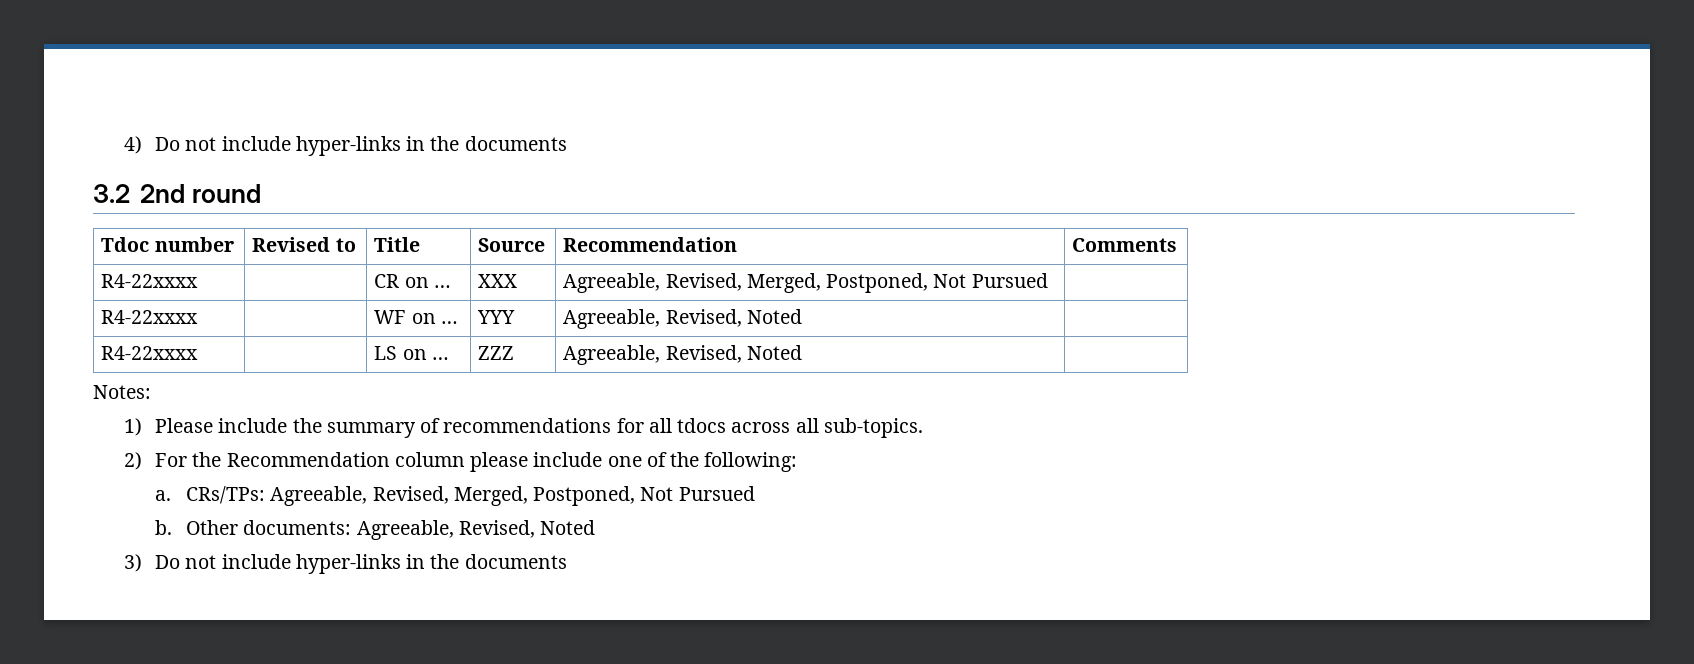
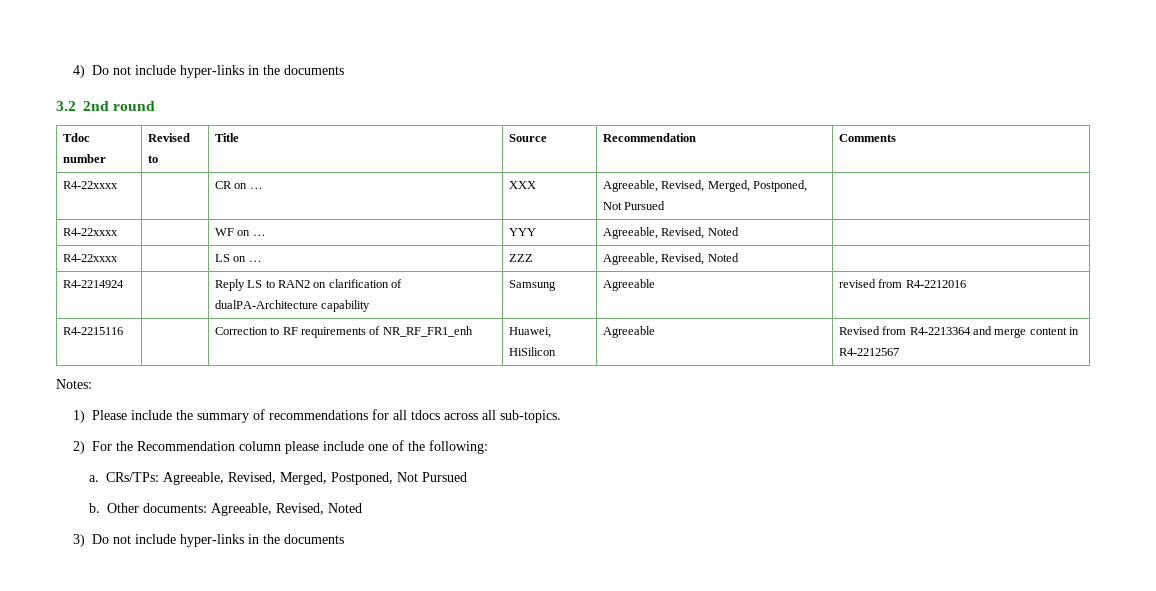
+ R4-2214924 | | Reply LS to RAN2 on clarification of dualPA-Architecture capability | Samsung | Agreeable | revised from R4-2212016
+ R4-2215116 | | Correction to RF requirements of NR_RF_FR1_enh | Huawei, HiSilicon | Agreeable | Revised from R4-2213364 and merge content in R4-2212567

